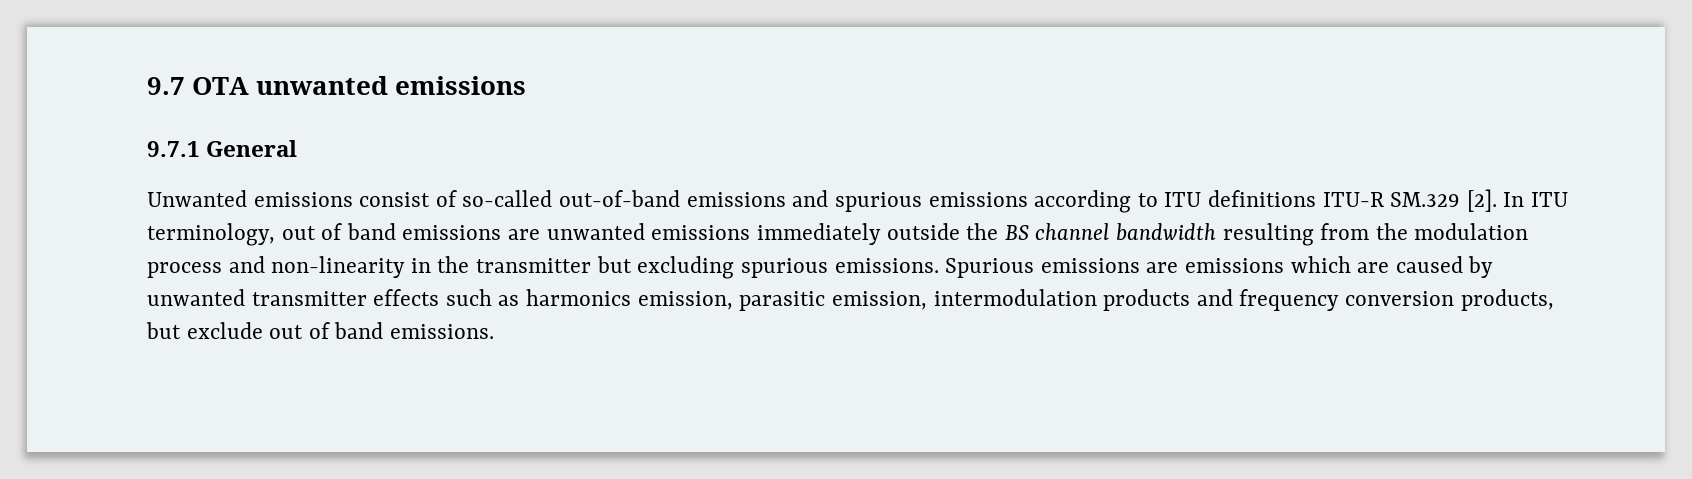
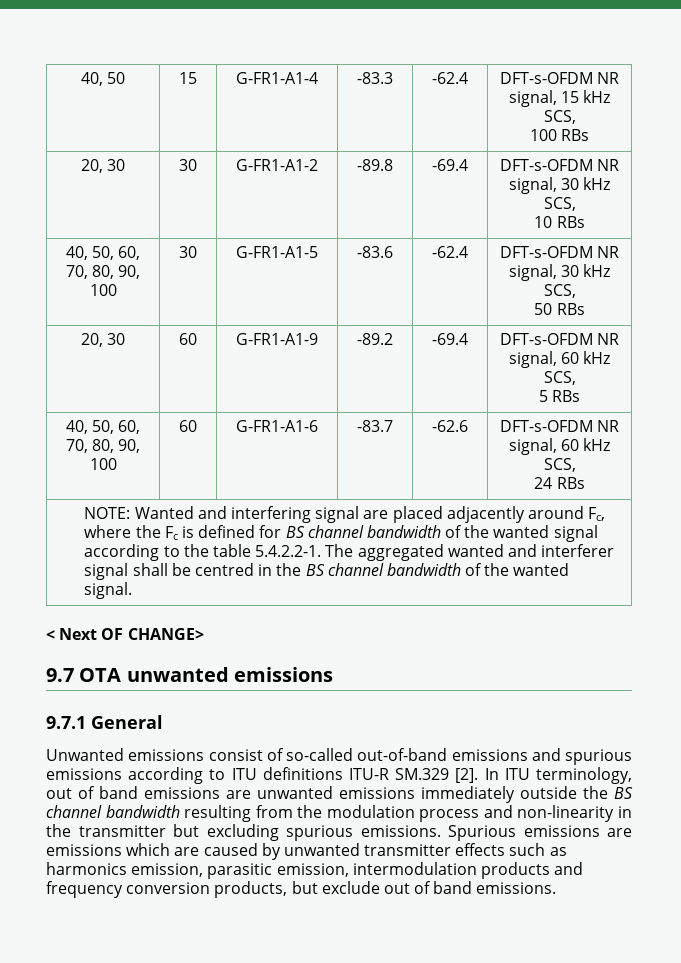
+ 40, 50 | 15 | G-FR1-A1-4 | -83.3 | -62.4 | DFT-s-OFDM NR signal, 15 kHz SCS,
+ 100 RBs
+ 20, 30 | 30 | G-FR1-A1-2 | -89.8 | -69.4 | DFT-s-OFDM NR signal, 30 kHz SCS,
+ 10 RBs
+ 40, 50, 60, 70, 80, 90, 100 | 30 | G-FR1-A1-5 | -83.6 | -62.4 | DFT-s-OFDM NR signal, 30 kHz SCS,
+ 50 RBs
+ 20, 30 | 60 | G-FR1-A1-9 | -89.2 | -69.4 | DFT-s-OFDM NR signal, 60 kHz SCS,
+ 5 RBs
+ 40, 50, 60, 70, 80, 90, 100 | 60 | G-FR1-A1-6 | -83.7 | -62.6 | DFT-s-OFDM NR signal, 60 kHz SCS,
+ 24 RBs
+ NOTE: Wanted and interfering signal are placed adjacently around Fc, where the Fc is defined for BS channel bandwidth of the wanted signal according to the table 5.4.2.2-1. The aggregated wanted and interferer signal shall be centred in the BS channel bandwidth of the wanted signal.
+ < Next OF CHANGE>

